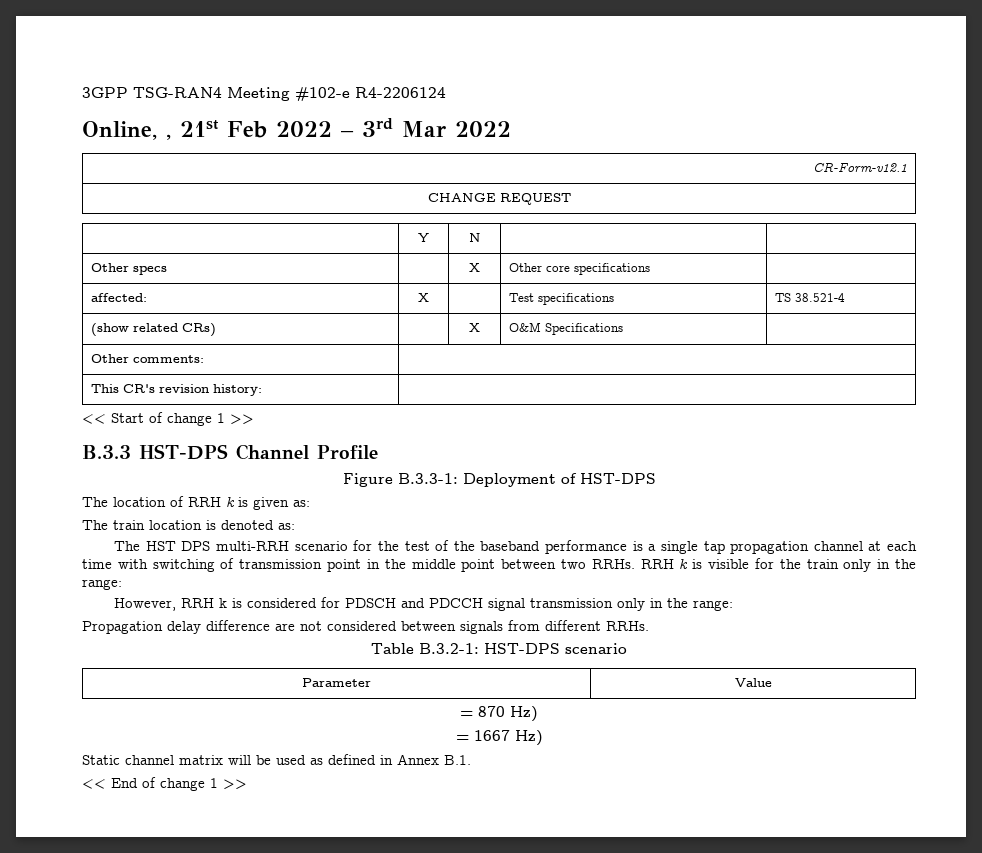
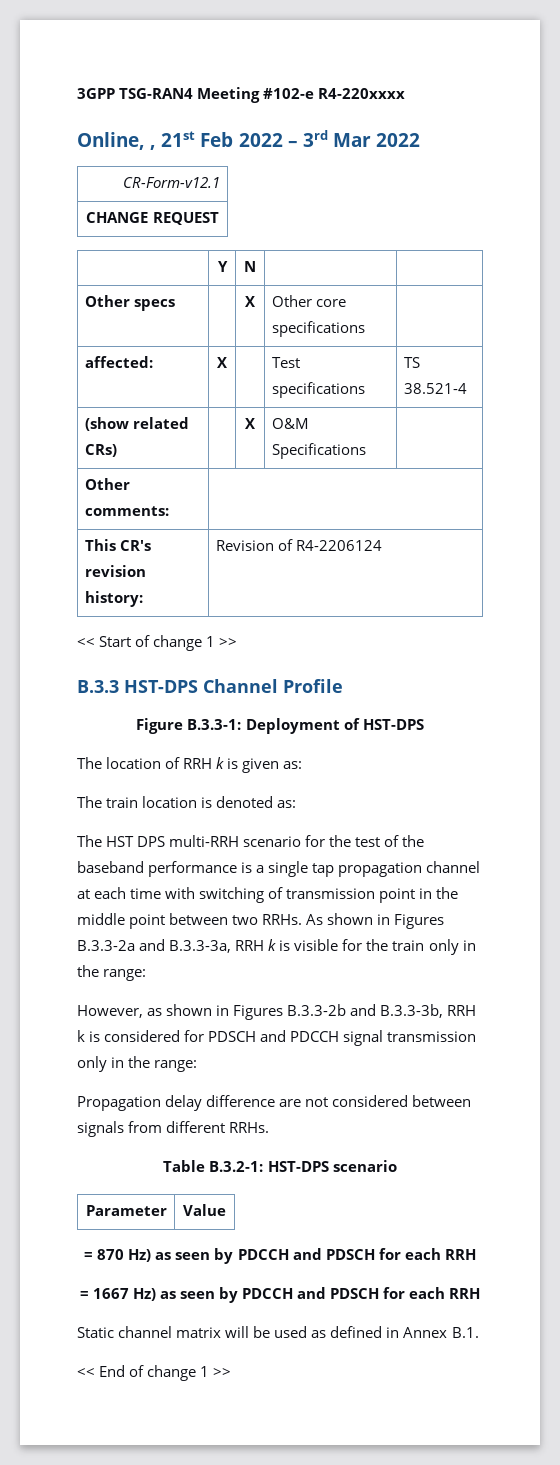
- 3GPP TSG-RAN4 Meeting #102-e R4-2206124
+ 3GPP TSG-RAN4 Meeting #102-e R4-220xxxx
- This CR's revision history: |
+ This CR's revision history: | Revision of R4-2206124
- RRH k is visible for the train only in the range:
+ As shown in Figures B.3.3-2a and B.3.3-3a, RRH k is visible for the train only in the range:
- However, RRH k is considered for PDSCH and PDCCH signal transmission only in the range:
+ However, as shown in Figures B.3.3-2b and B.3.3-3b, RRH k is considered for PDSCH and PDCCH signal transmission only in the range:
- = 870 Hz)
- = 1667 Hz)
+ = 870 Hz) as seen by PDCCH and PDSCH for each RRH
+ = 1667 Hz) as seen by PDCCH and PDSCH for each RRH

